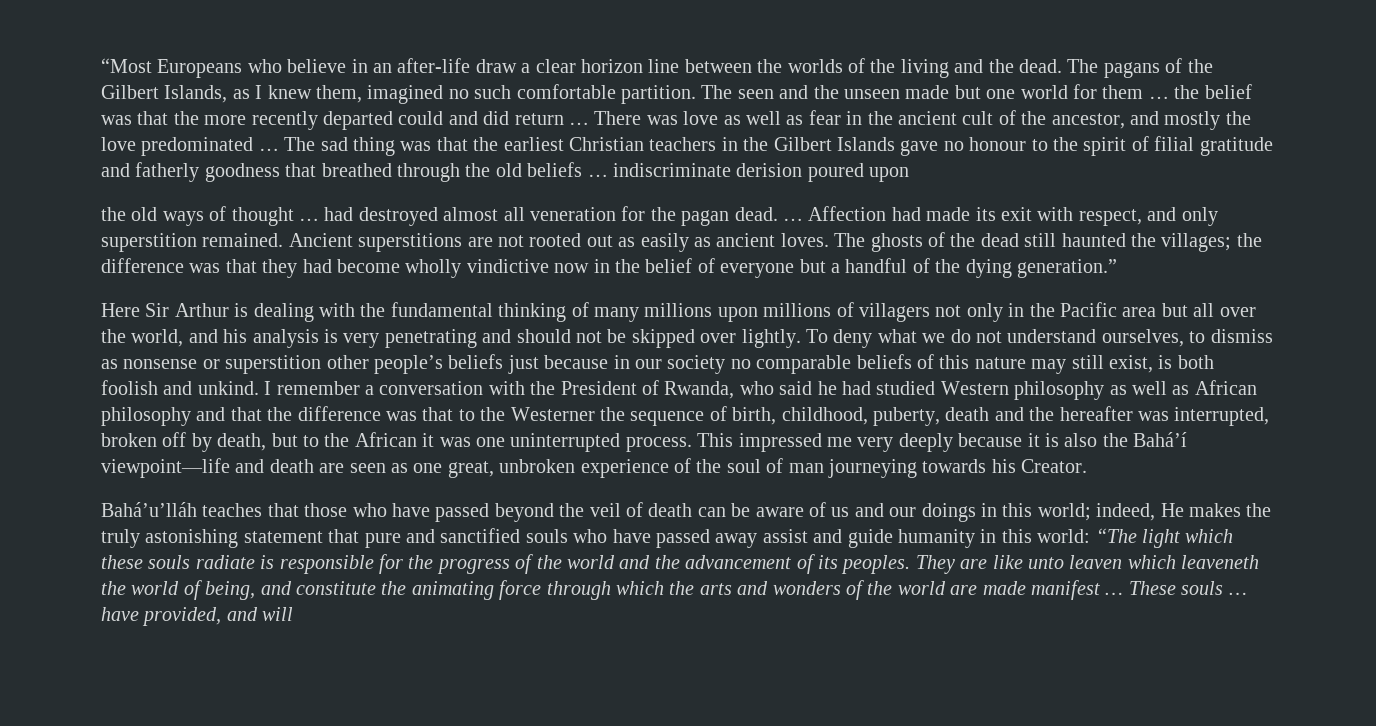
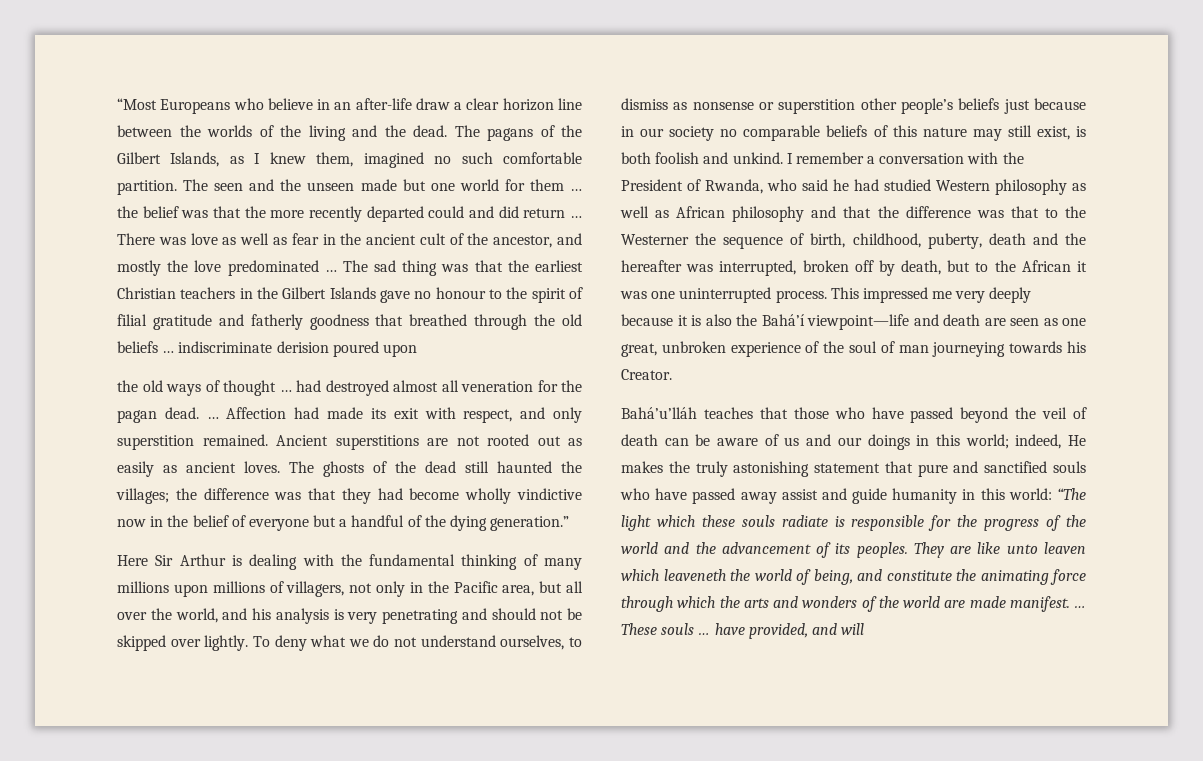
- Here Sir Arthur is dealing with the fundamental thinking of many millions upon millions of villagers not only in the Pacific area but all over the world, and his analysis is very penetrating and should not be skipped over lightly.
+ Here Sir Arthur is dealing with the fundamental thinking of many millions upon millions of villagers, not only in the Pacific area, but all over the world, and his analysis is very penetrating and should not be skipped over lightly.
- They are like unto leaven which leaveneth the world of being, and constitute the animating force through which the arts and wonders of the world are made manifest …
+ They are like unto leaven which leaveneth the world of being, and constitute the animating force through which the arts and wonders of the world are made manifest. …

